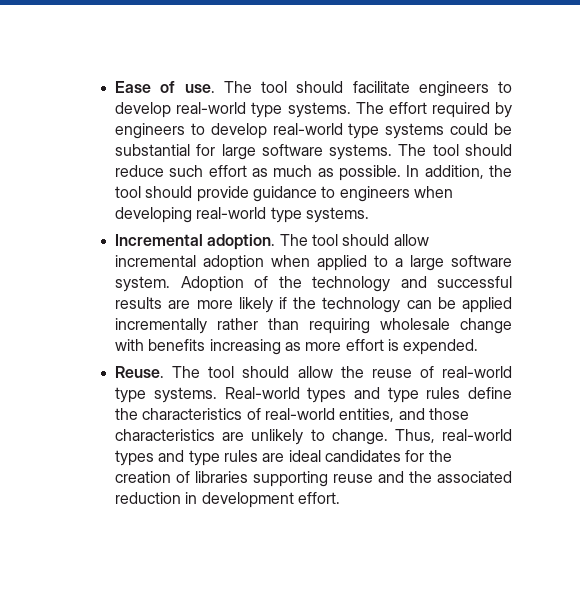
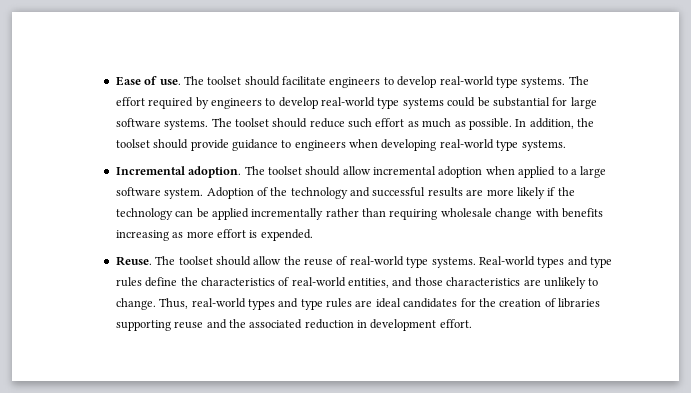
- The tool should facilitate engineers to develop real-world type systems.
+ The toolset should facilitate engineers to develop real-world type systems.
- The tool should reduce such effort as much as possible.
+ The toolset should reduce such effort as much as possible.
- In addition, the tool should provide guidance to engineers when developing real-world type systems.
+ In addition, the toolset should provide guidance to engineers when developing real-world type systems.
- The tool should allow incremental adoption when applied to a large software system.
+ The toolset should allow incremental adoption when applied to a large software system.
- The tool should allow the reuse of real-world type systems.
+ The toolset should allow the reuse of real-world type systems.

